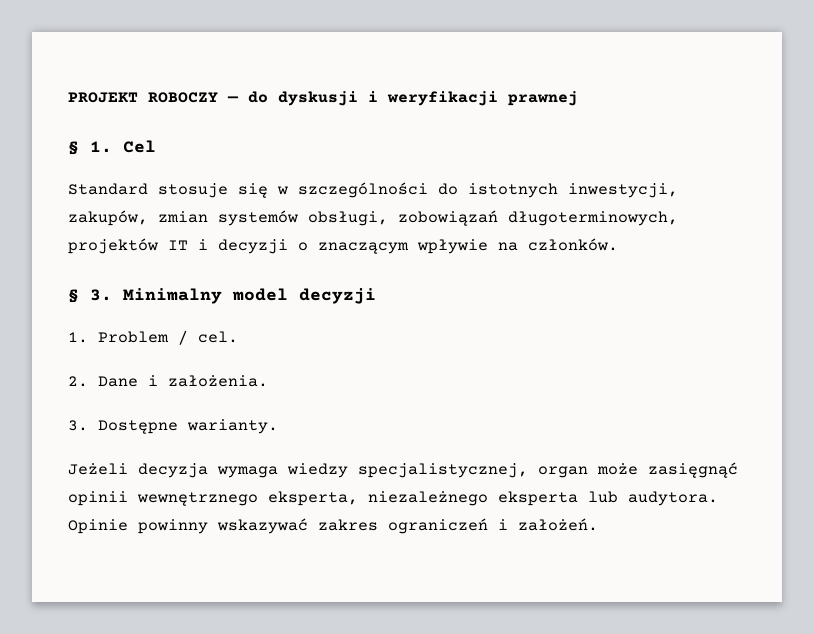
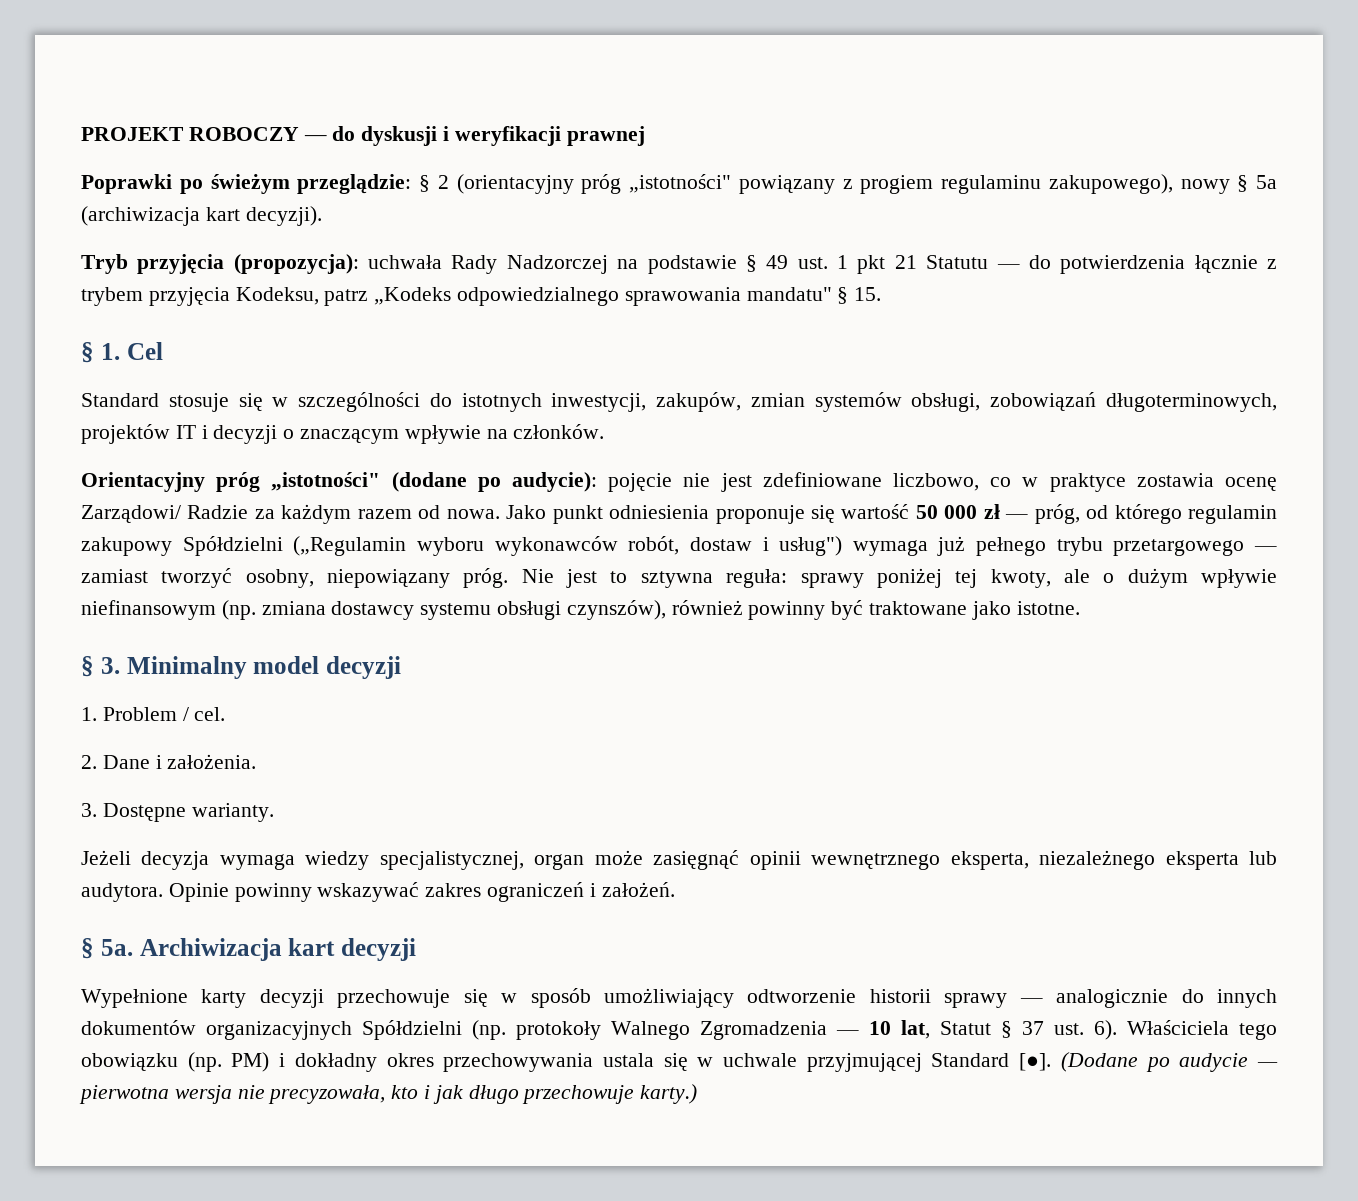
+ Poprawki po świeżym przeglądzie: § 2 (orientacyjny próg „istotności" powiązany z progiem regulaminu zakupowego), nowy § 5a (archiwizacja kart decyzji).
+ Tryb przyjęcia (propozycja): uchwała Rady Nadzorczej na podstawie § 49 ust. 1 pkt 21 Statutu — do potwierdzenia łącznie z trybem przyjęcia Kodeksu, patrz „Kodeks odpowiedzialnego sprawowania mandatu" § 15.
+ Orientacyjny próg „istotności" (dodane po audycie): pojęcie nie jest zdefiniowane liczbowo, co w praktyce zostawia ocenę Zarządowi/ Radzie za każdym razem od nowa. Jako punkt odniesienia proponuje się wartość 50 000 zł — próg, od którego regulamin zakupowy Spółdzielni („Regulamin wyboru wykonawców robót, dostaw i usług") wymaga już pełnego trybu przetargowego — zamiast tworzyć osobny, niepowiązany próg. Nie jest to sztywna reguła: sprawy poniżej tej kwoty, ale o dużym wpływie niefinansowym (np. zmiana dostawcy systemu obsługi czynszów), również powinny być traktowane jako istotne.
+ § 5a. Archiwizacja kart decyzji
+ Wypełnione karty decyzji przechowuje się w sposób umożliwiający odtworzenie historii sprawy — analogicznie do innych dokumentów organizacyjnych Spółdzielni (np. protokoły Walnego Zgromadzenia — 10 lat, Statut § 37 ust. 6). Właściciela tego obowiązku (np. PM) i dokładny okres przechowywania ustala się w uchwale przyjmującej Standard [●]. (Dodane po audycie — pierwotna wersja nie precyzowała, kto i jak długo przechowuje karty.)

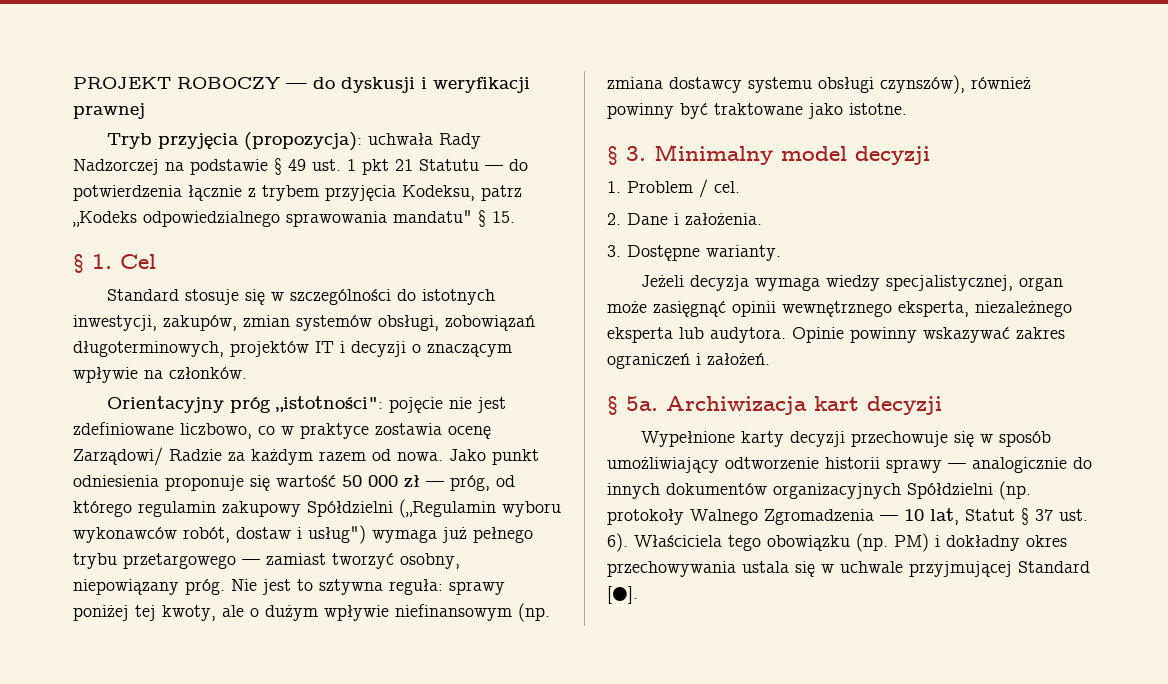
- Poprawki po świeżym przeglądzie: § 2 (orientacyjny próg „istotności" powiązany z progiem regulaminu zakupowego), nowy § 5a (archiwizacja kart decyzji).
- Orientacyjny próg „istotności" (dodane po audycie): pojęcie nie jest zdefiniowane liczbowo, co w praktyce zostawia ocenę Zarządowi/ Radzie za każdym razem od nowa.
+ Orientacyjny próg „istotności": pojęcie nie jest zdefiniowane liczbowo, co w praktyce zostawia ocenę Zarządowi/ Radzie za każdym razem od nowa.
- (Dodane po audycie — pierwotna wersja nie precyzowała, kto i jak długo przechowuje karty.)

